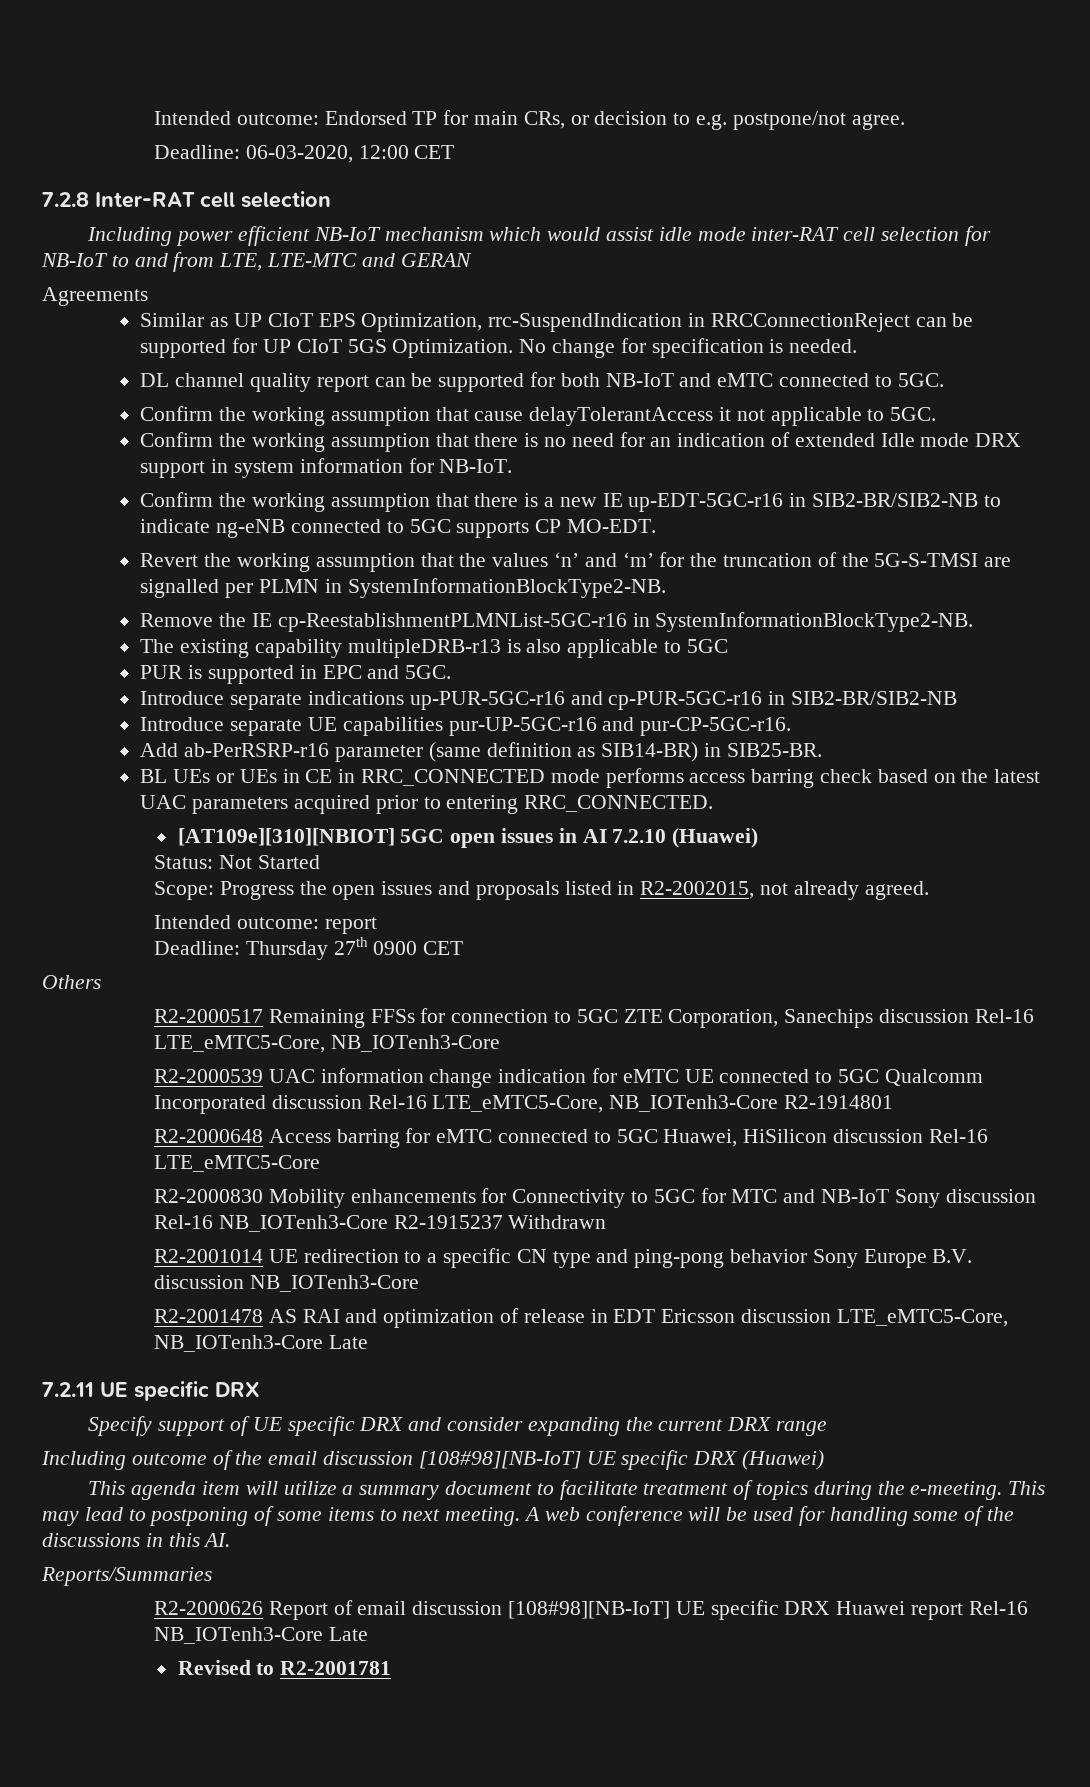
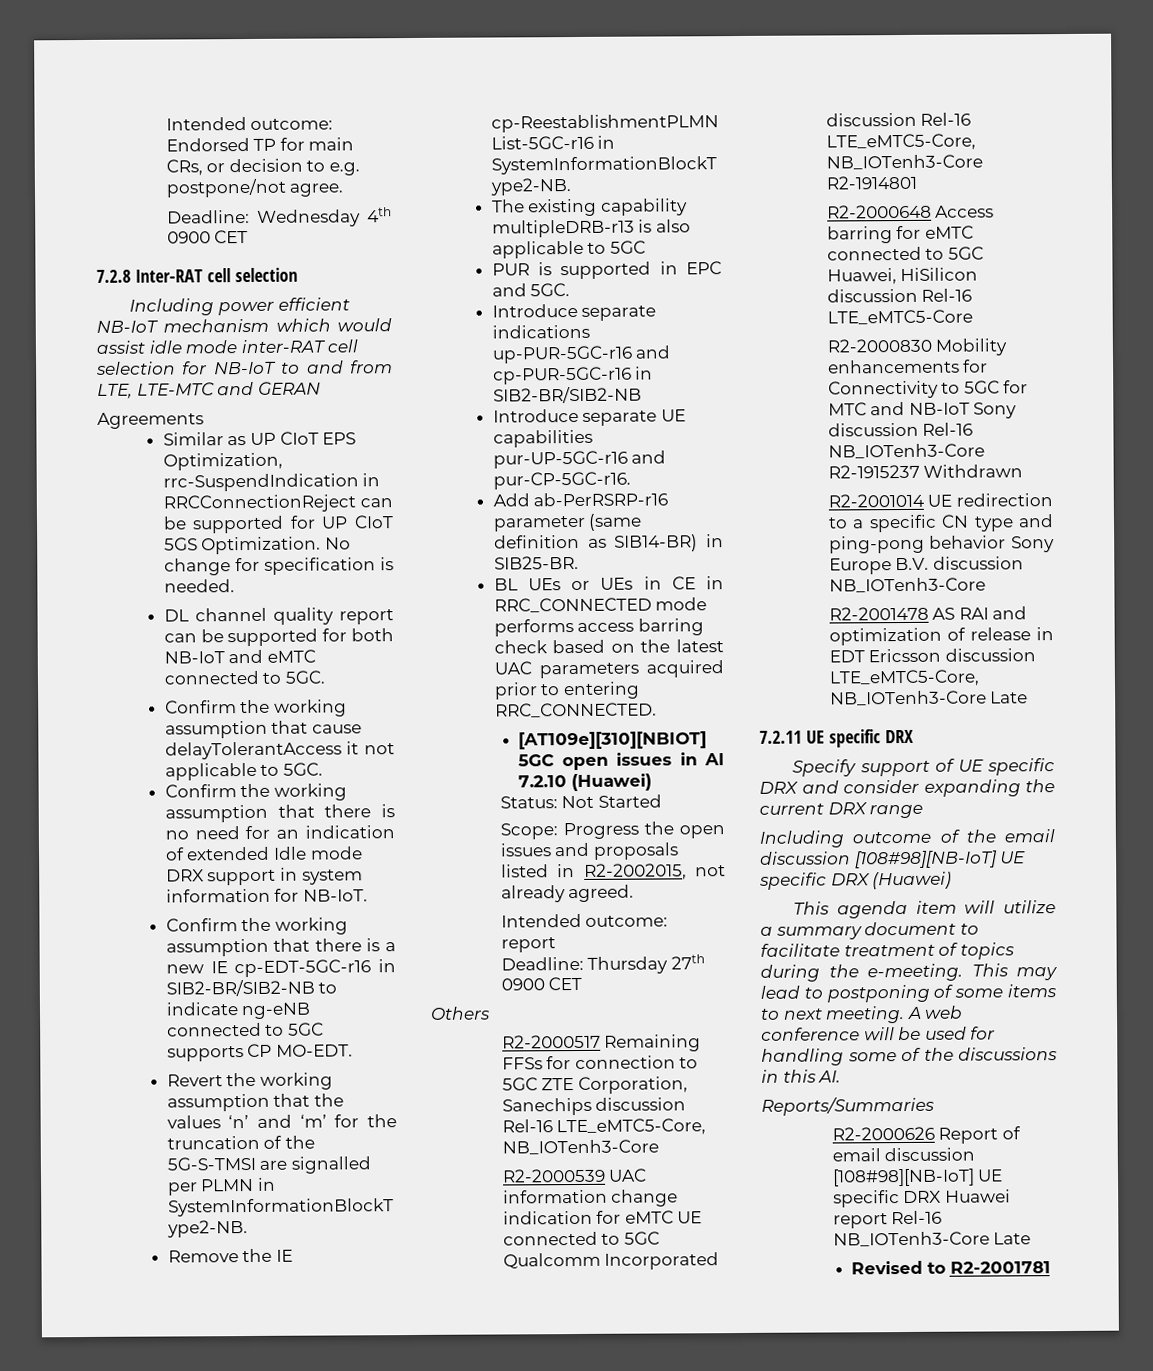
- Deadline: 06-03-2020, 12:00 CET
+ Deadline: Wednesday 4th 0900 CET
- Confirm the working assumption that there is a new IE up-EDT-5GC-r16 in SIB2-BR/SIB2-NB to indicate ng-eNB connected to 5GC supports CP MO-EDT.
+ Confirm the working assumption that there is a new IE cp-EDT-5GC-r16 in SIB2-BR/SIB2-NB to indicate ng-eNB connected to 5GC supports CP MO-EDT.

